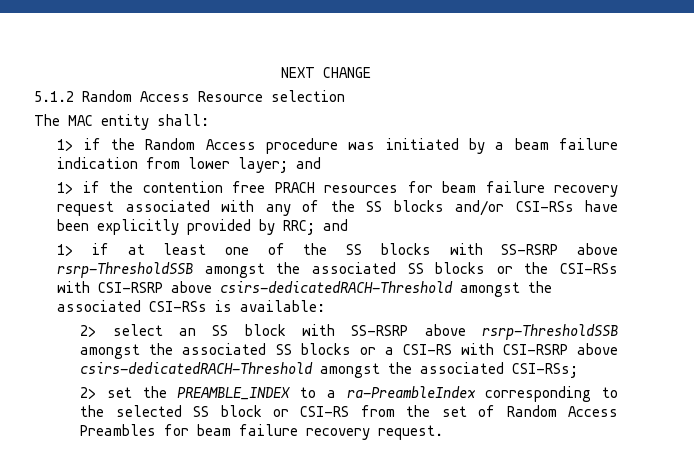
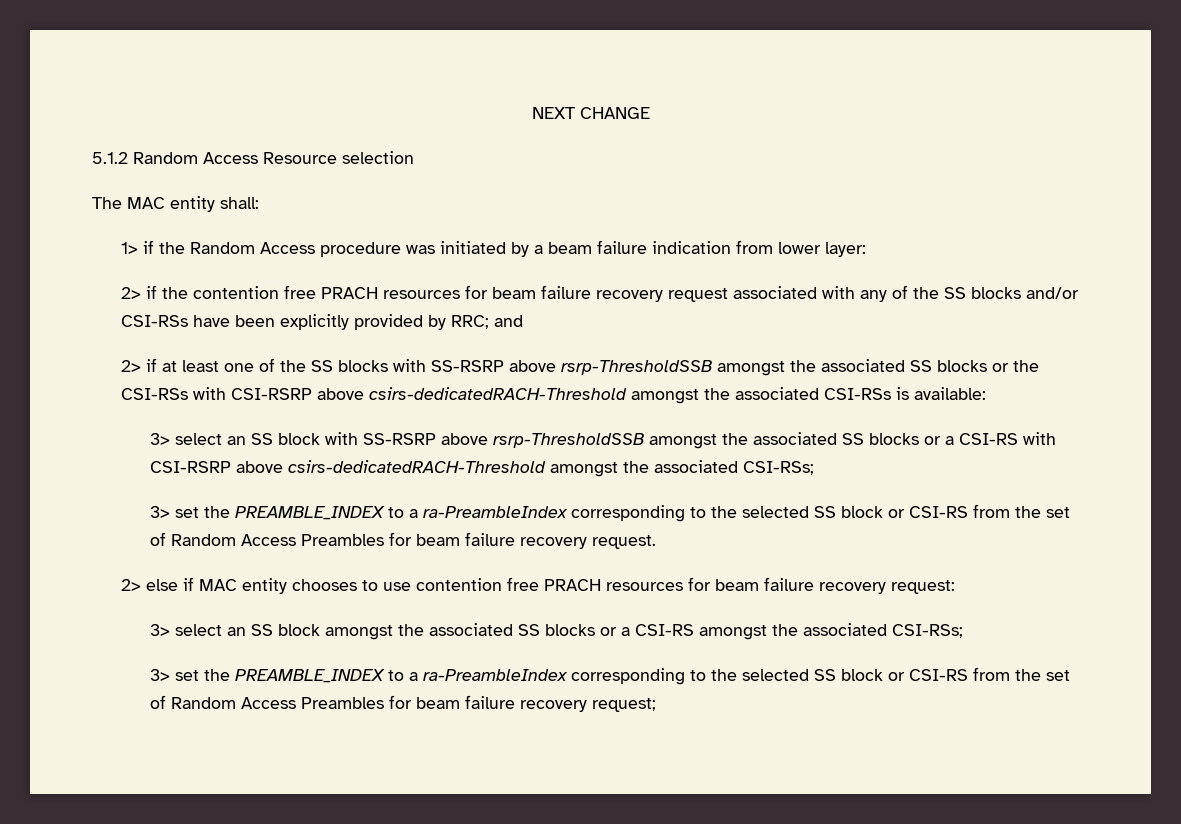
- 1> if the Random Access procedure was initiated by a beam failure indication from lower layer; and
- 1> if the contention free PRACH resources for beam failure recovery request associated with any of the SS blocks and/or CSI-RSs have been explicitly provided by RRC; and
+ 1> if the Random Access procedure was initiated by a beam failure indication from lower layer:
+ 2> if the contention free PRACH resources for beam failure recovery request associated with any of the SS blocks and/or CSI-RSs have been explicitly provided by RRC; and
- 1> if at least one of the SS blocks with SS-RSRP above rsrp-ThresholdSSB amongst the associated SS blocks or the CSI-RSs with CSI-RSRP above csirs-dedicatedRACH-Threshold amongst the associated CSI-RSs is available:
+ 2> if at least one of the SS blocks with SS-RSRP above rsrp-ThresholdSSB amongst the associated SS blocks or the CSI-RSs with CSI-RSRP above csirs-dedicatedRACH-Threshold amongst the associated CSI-RSs is available:
- 2> select an SS block with SS-RSRP above rsrp-ThresholdSSB amongst the associated SS blocks or a CSI-RS with CSI-RSRP above csirs-dedicatedRACH-Threshold amongst the associated CSI-RSs;
+ 3> select an SS block with SS-RSRP above rsrp-ThresholdSSB amongst the associated SS blocks or a CSI-RS with CSI-RSRP above csirs-dedicatedRACH-Threshold amongst the associated CSI-RSs;
- 2> set the PREAMBLE_INDEX to a ra-PreambleIndex corresponding to the selected SS block or CSI-RS from the set of Random Access Preambles for beam failure recovery request.
+ 3> set the PREAMBLE_INDEX to a ra-PreambleIndex corresponding to the selected SS block or CSI-RS from the set of Random Access Preambles for beam failure recovery request.
+ 2> else if MAC entity chooses to use contention free PRACH resources for beam failure recovery request:
+ 3> select an SS block amongst the associated SS blocks or a CSI-RS amongst the associated CSI-RSs;
+ 3> set the PREAMBLE_INDEX to a ra-PreambleIndex corresponding to the selected SS block or CSI-RS from the set of Random Access Preambles for beam failure recovery request;

